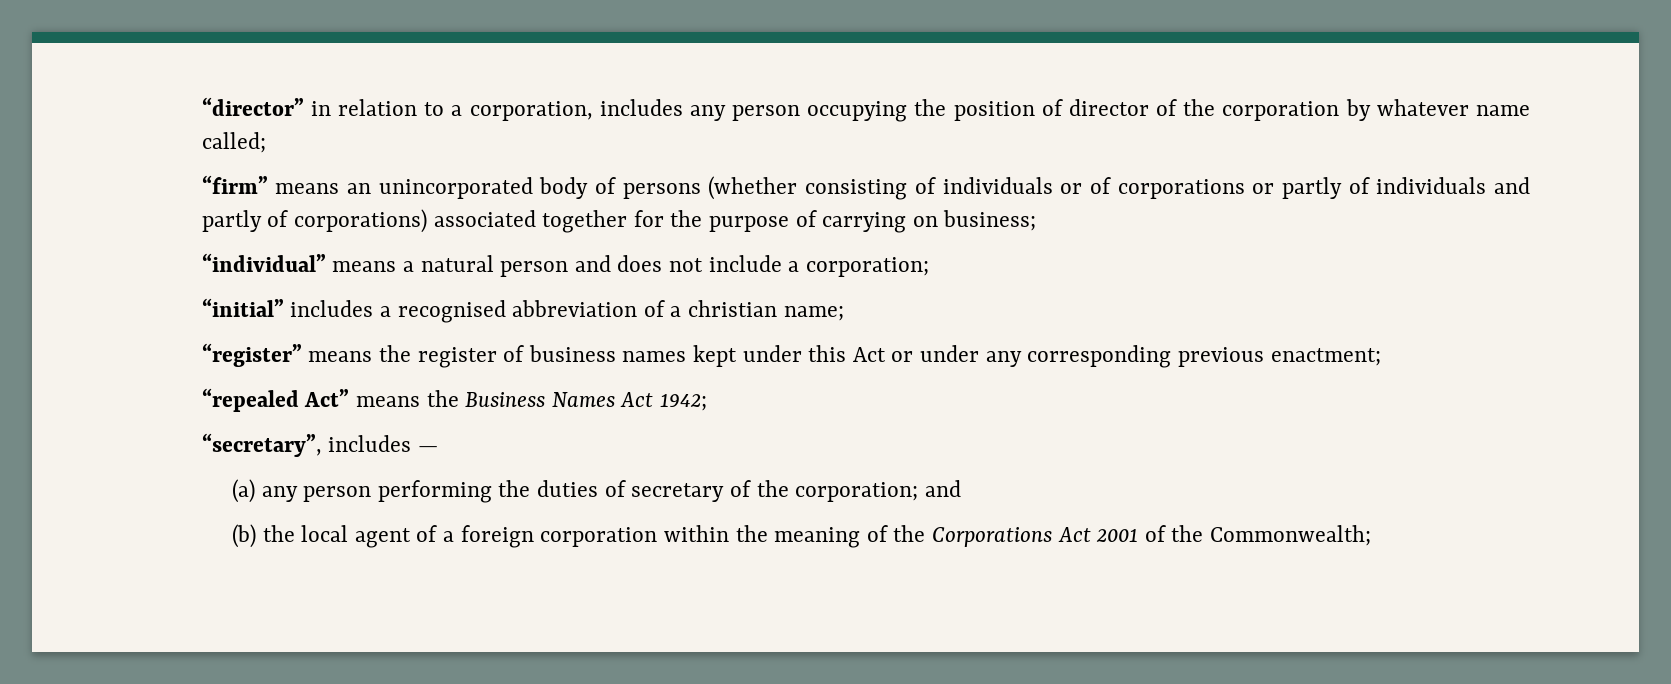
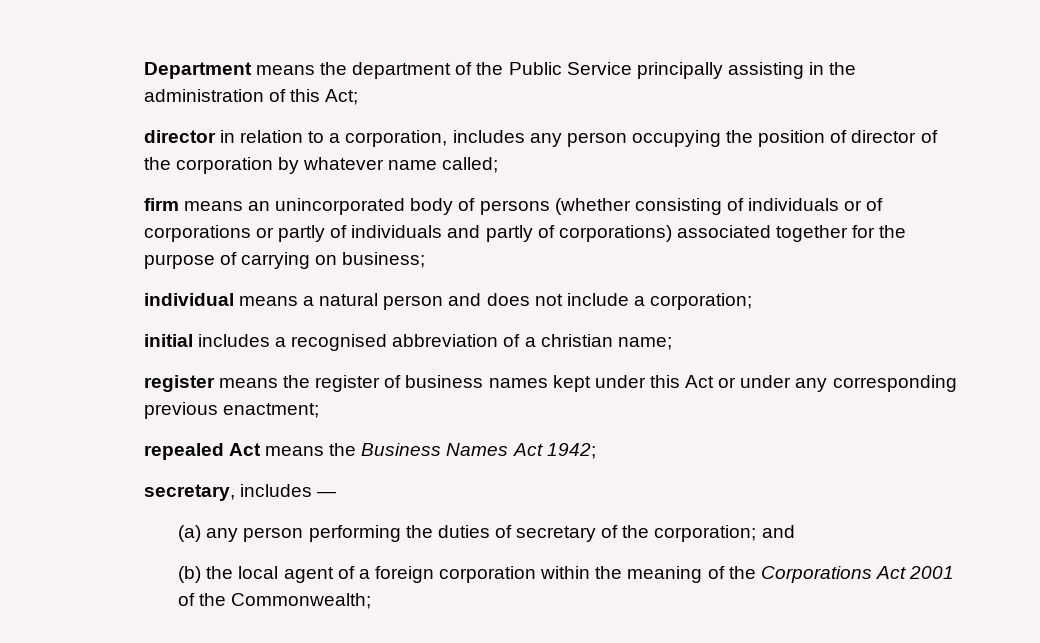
- “director” in relation to a corporation, includes any person occupying the position of director of the corporation by whatever name called;
+ Department means the department of the Public Service principally assisting in the administration of this Act;
+ director in relation to a corporation, includes any person occupying the position of director of the corporation by whatever name called;
- “firm” means an unincorporated body of persons (whether consisting of individuals or of corporations or partly of individuals and partly of corporations) associated together for the purpose of carrying on business;
+ firm means an unincorporated body of persons (whether consisting of individuals or of corporations or partly of individuals and partly of corporations) associated together for the purpose of carrying on business;
- “individual” means a natural person and does not include a corporation;
+ individual means a natural person and does not include a corporation;
- “initial” includes a recognised abbreviation of a christian name;
+ initial includes a recognised abbreviation of a christian name;
- “register” means the register of business names kept under this Act or under any corresponding previous enactment;
+ register means the register of business names kept under this Act or under any corresponding previous enactment;
- “repealed Act” means the Business Names Act 1942;
+ repealed Act means the Business Names Act 1942;
- “secretary”, includes —
+ secretary, includes —

